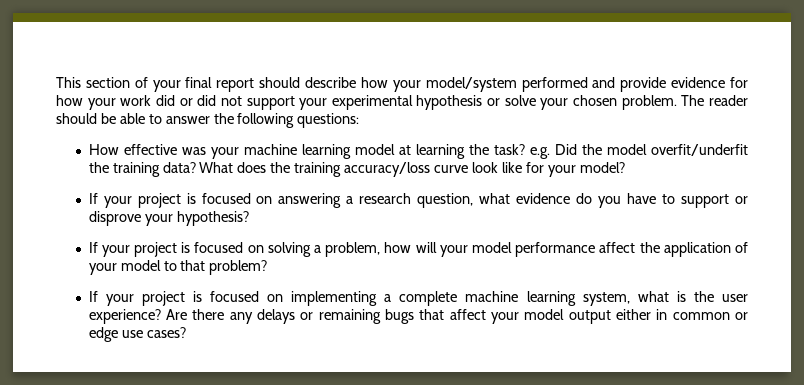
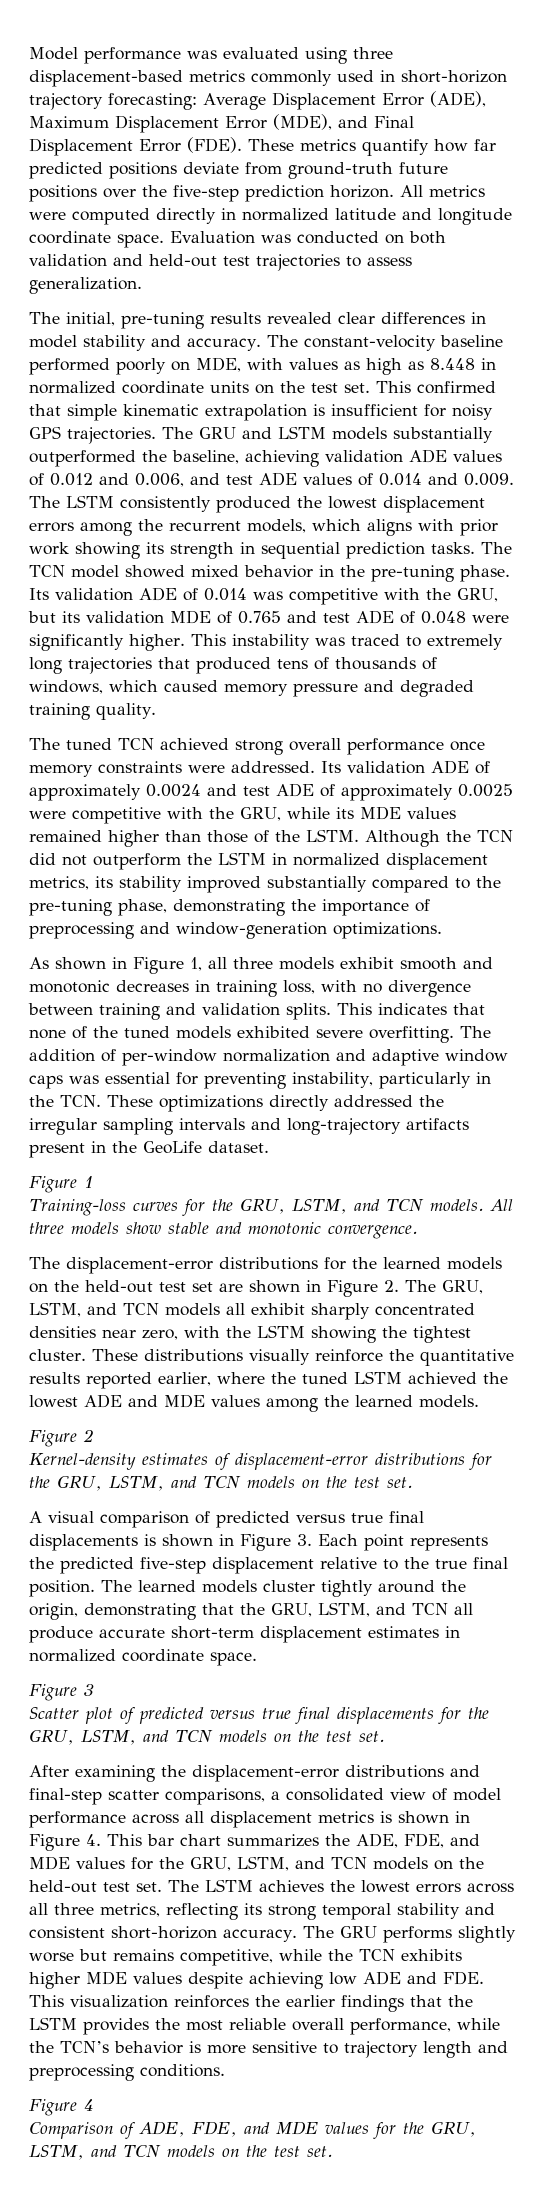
- This section of your final report should describe how your model/system performed and provide evidence for how your work did or did not support your experimental hypothesis or solve your chosen problem. The reader should be able to answer the following questions:
- How effective was your machine learning model at learning the task? e.g. Did the model overfit/underfit the training data? What does the training accuracy/loss curve look like for your model?
- If your project is focused on answering a research question, what evidence do you have to support or disprove your hypothesis?
- If your project is focused on solving a problem, how will your model performance affect the application of your model to that problem?
- If your project is focused on implementing a complete machine learning system, what is the user experience? Are there any delays or remaining bugs that affect your model output either in common or edge use cases?
+ Model performance was evaluated using three displacement-based metrics commonly used in short-horizon trajectory forecasting: Average Displacement Error (ADE), Maximum Displacement Error (MDE), and Final Displacement Error (FDE). These metrics quantify how far predicted positions deviate from ground-truth future positions over the five-step prediction horizon. All metrics were computed directly in normalized latitude and longitude coordinate space. Evaluation was conducted on both validation and held-out test trajectories to assess generalization.
+ The initial, pre-tuning results revealed clear differences in model stability and accuracy. The constant-velocity baseline performed poorly on MDE, with values as high as 8.448 in normalized coordinate units on the test set. This confirmed that simple kinematic extrapolation is insufficient for noisy GPS trajectories. The GRU and LSTM models substantially outperformed the baseline, achieving validation ADE values of 0.012 and 0.006, and test ADE values of 0.014 and 0.009. The LSTM consistently produced the lowest displacement errors among the recurrent models, which aligns with prior work showing its strength in sequential prediction tasks. The TCN model showed mixed behavior in the pre-tuning phase. Its validation ADE of 0.014 was competitive with the GRU, but its validation MDE of 0.765 and test ADE of 0.048 were significantly higher. This instability was traced to extremely long trajectories that produced tens of thousands of windows, which caused memory pressure and degraded training quality.
+ The tuned TCN achieved strong overall performance once memory constraints were addressed. Its validation ADE of approximately 0.0024 and test ADE of approximately 0.0025 were competitive with the GRU, while its MDE values remained higher than those of the LSTM. Although the TCN did not outperform the LSTM in normalized displacement metrics, its stability improved substantially compared to the pre-tuning phase, demonstrating the importance of preprocessing and window-generation optimizations.
+ As shown in Figure 1, all three models exhibit smooth and monotonic decreases in training loss, with no divergence between training and validation splits. This indicates that none of the tuned models exhibited severe overfitting. The addition of per-window normalization and adaptive window caps was essential for preventing instability, particularly in the TCN. These optimizations directly addressed the irregular sampling intervals and long-trajectory artifacts present in the GeoLife dataset.
+ Figure 1
+ Training-loss curves for the GRU, LSTM, and TCN models. All three models show stable and monotonic convergence.
+ The displacement-error distributions for the learned models on the held-out test set are shown in Figure 2. The GRU, LSTM, and TCN models all exhibit sharply concentrated densities near zero, with the LSTM showing the tightest cluster. These distributions visually reinforce the quantitative results reported earlier, where the tuned LSTM achieved the lowest ADE and MDE values among the learned models.
+ Figure 2
+ Kernel-density estimates of displacement-error distributions for the GRU, LSTM, and TCN models on the test set.
+ A visual comparison of predicted versus true final displacements is shown in Figure 3. Each point represents the predicted five-step displacement relative to the true final position. The learned models cluster tightly around the origin, demonstrating that the GRU, LSTM, and TCN all produce accurate short-term displacement estimates in normalized coordinate space.
+ Figure 3
+ Scatter plot of predicted versus true final displacements for the GRU, LSTM, and TCN models on the test set.
+ After examining the displacement-error distributions and final-step scatter comparisons, a consolidated view of model performance across all displacement metrics is shown in Figure 4. This bar chart summarizes the ADE, FDE, and MDE values for the GRU, LSTM, and TCN models on the held-out test set. The LSTM achieves the lowest errors across all three metrics, reflecting its strong temporal stability and consistent short-horizon accuracy. The GRU performs slightly worse but remains competitive, while the TCN exhibits higher MDE values despite achieving low ADE and FDE. This visualization reinforces the earlier findings that the LSTM provides the most reliable overall performance, while the TCN’s behavior is more sensitive to trajectory length and preprocessing conditions.
+ Figure 4
+ Comparison of ADE, FDE, and MDE values for the GRU, LSTM, and TCN models on the test set.

